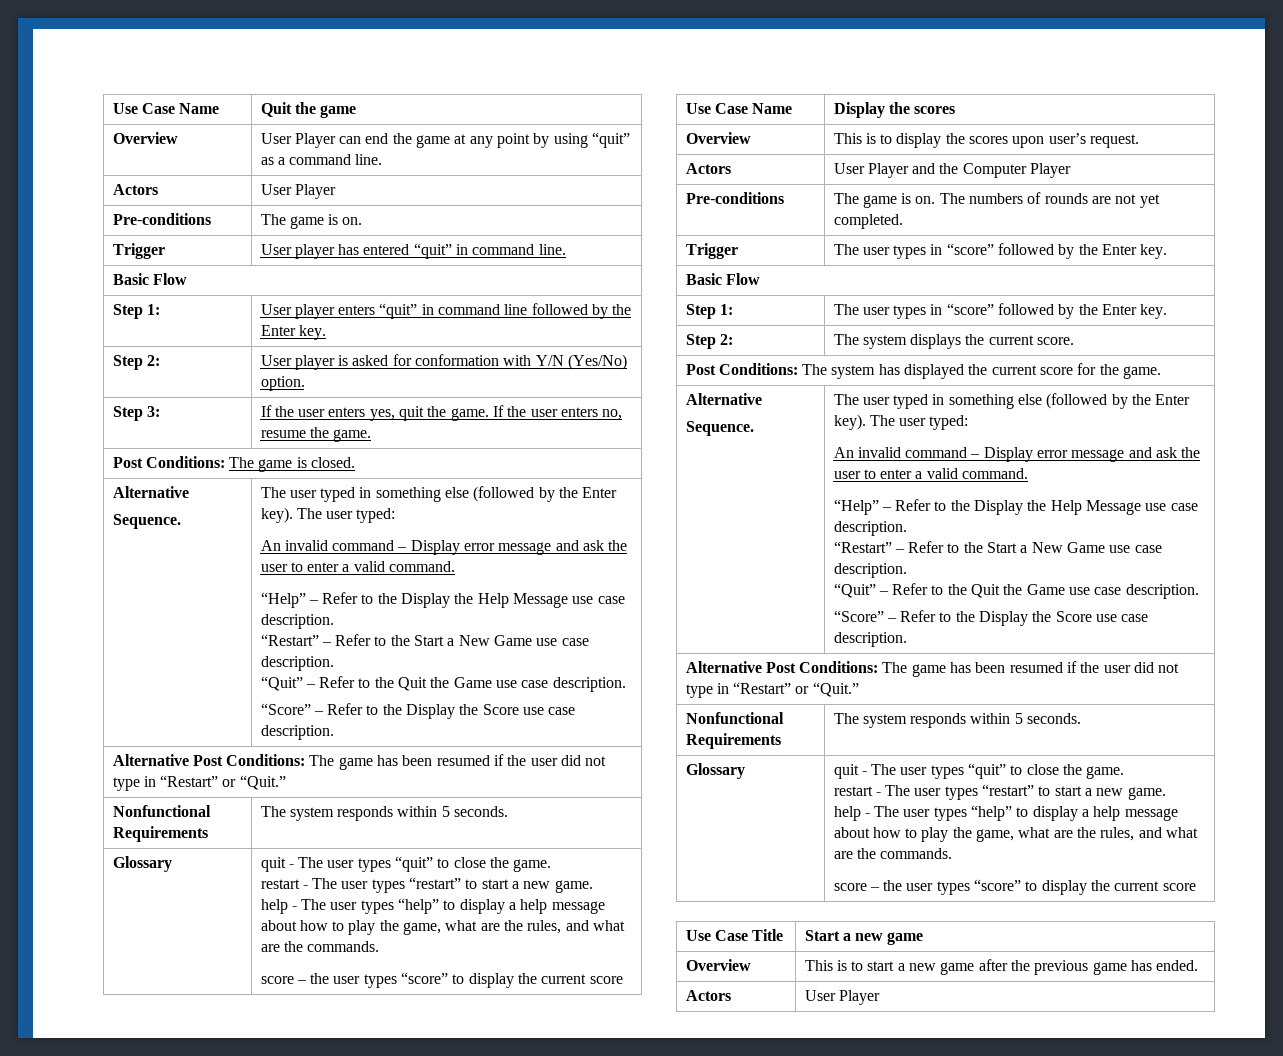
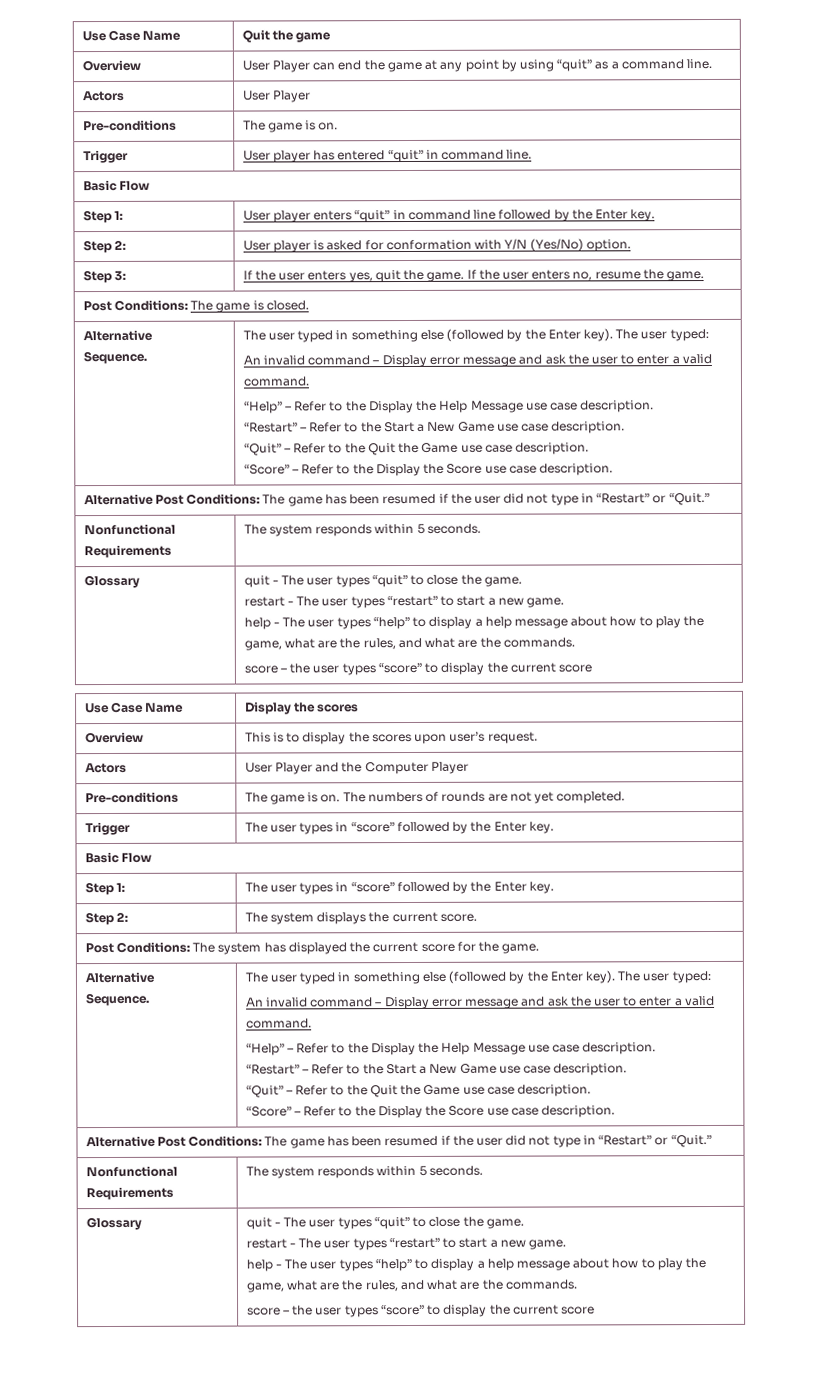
- Use Case Title | Start a new game
- Overview | This is to start a new game after the previous game has ended.
- Actors | User Player

